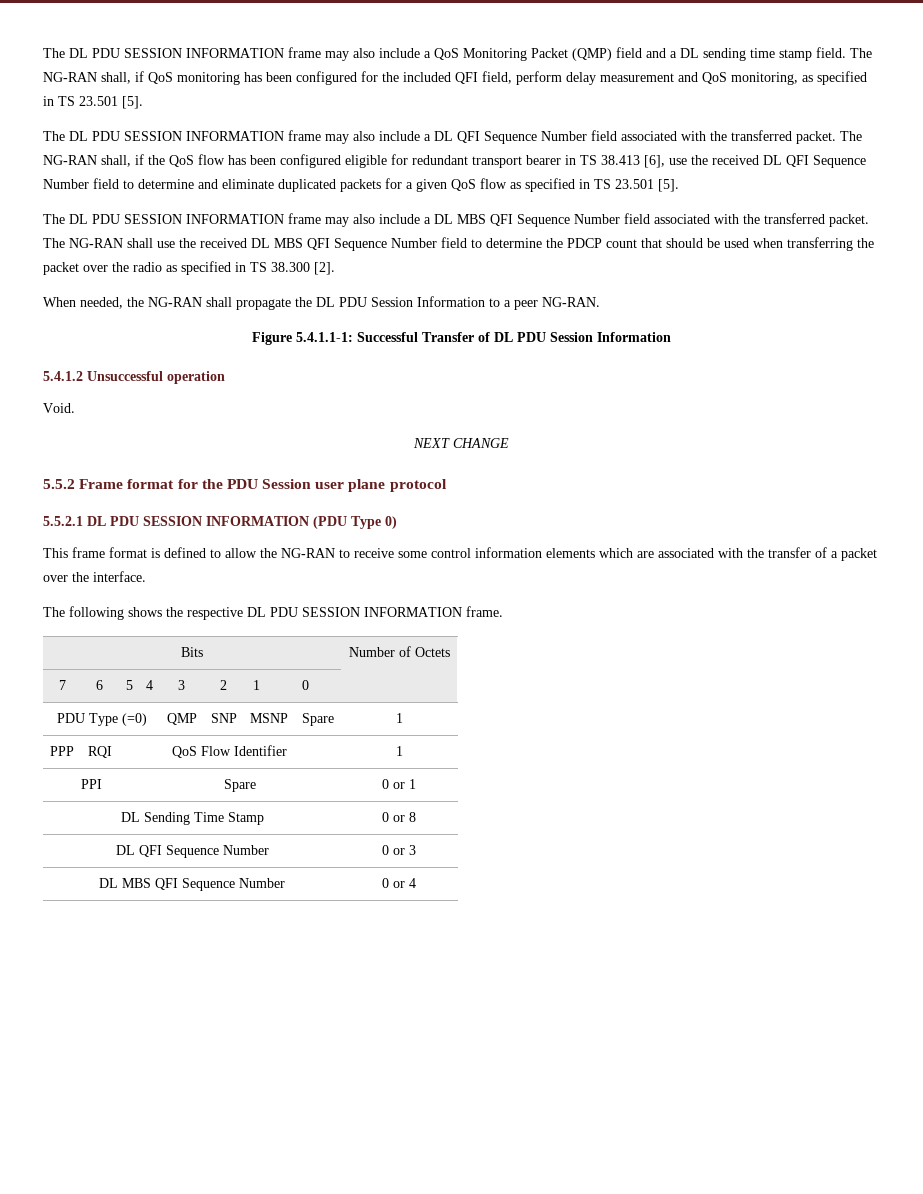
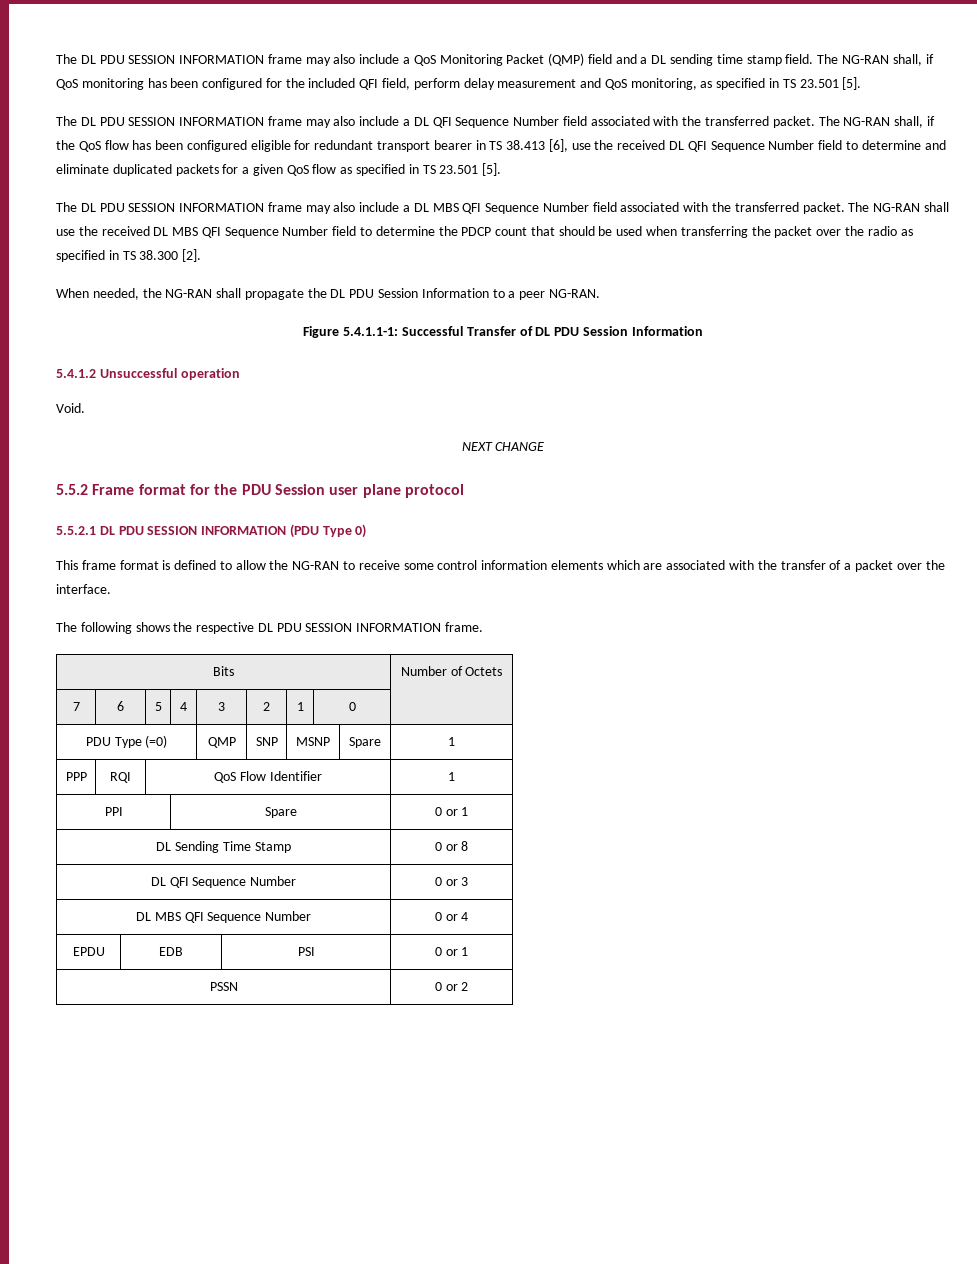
+ EPDU | EDB | PSI | 0 or 1
+ PSSN | 0 or 2

